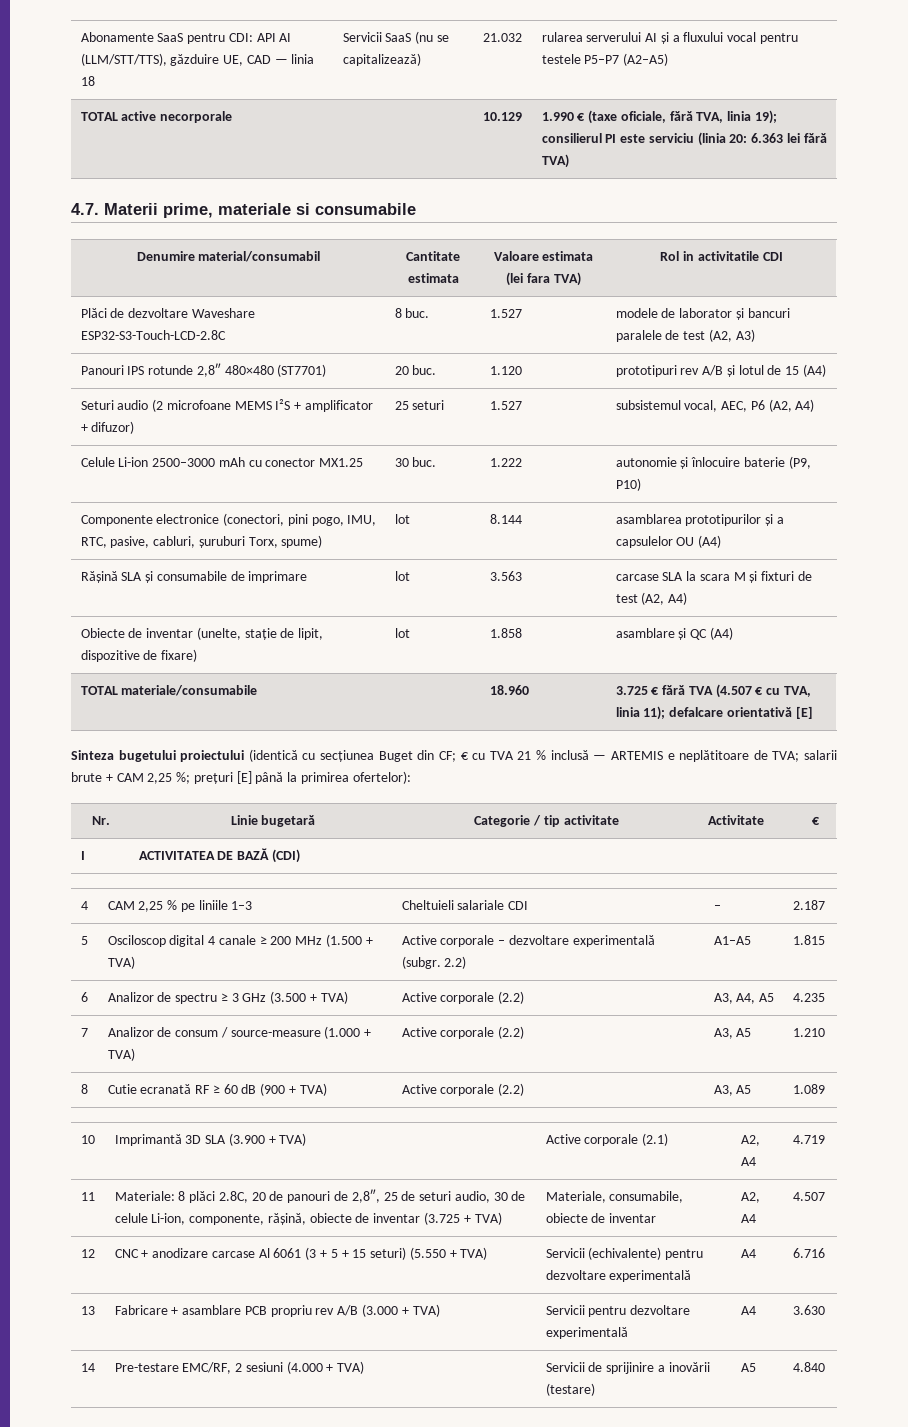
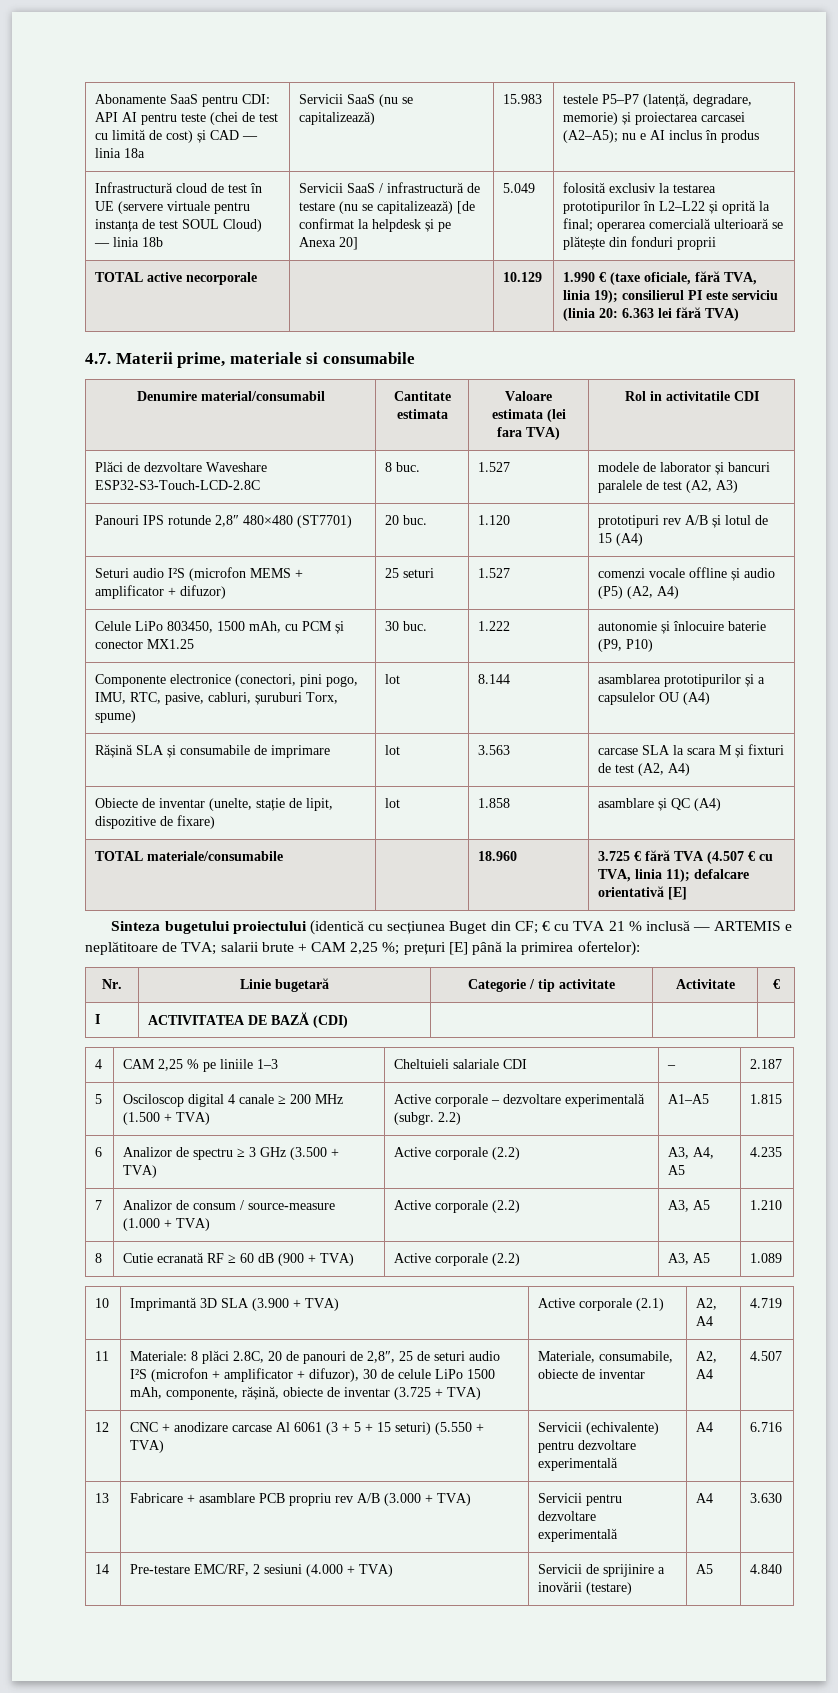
- Abonamente SaaS pentru CDI: API AI (LLM/STT/TTS), găzduire UE, CAD — linia 18
+ Abonamente SaaS pentru CDI: API AI pentru teste (chei de test cu limită de cost) și CAD — linia 18a
- 21.032 | rularea serverului AI și a fluxului vocal pentru testele P5–P7 (A2–A5)
+ 15.983 | testele P5–P7 (latență, degradare, memorie) și proiectarea carcasei (A2–A5); nu e AI inclus în produs
+ Infrastructură cloud de test în UE (servere virtuale pentru instanța de test SOUL Cloud) — linia 18b | Servicii SaaS / infrastructură de testare (nu se capitalizează) [de confirmat la helpdesk și pe Anexa 20] | 5.049 | folosită exclusiv la testarea prototipurilor în L2–L22 și oprită la final; operarea comercială ulterioară se plătește din fonduri proprii
- Seturi audio (2 microfoane MEMS I²S + amplificator + difuzor) | 25 seturi | 1.527 | subsistemul vocal, AEC, P6 (A2, A4)
- Celule Li-ion 2500–3000 mAh cu conector MX1.25 | 30 buc. | 1.222 | autonomie și înlocuire baterie (P9, P10)
+ Seturi audio I²S (microfon MEMS + amplificator + difuzor) | 25 seturi | 1.527 | comenzi vocale offline și audio (P5) (A2, A4)
+ Celule LiPo 803450, 1500 mAh, cu PCM și conector MX1.25 | 30 buc. | 1.222 | autonomie și înlocuire baterie (P9, P10)
- Materiale: 8 plăci 2.8C, 20 de panouri de 2,8″, 25 de seturi audio, 30 de celule Li-ion, componente, rășină, obiecte de inventar (3.725 + TVA)
+ Materiale: 8 plăci 2.8C, 20 de panouri de 2,8″, 25 de seturi audio I²S (microfon + amplificator + difuzor), 30 de celule LiPo 1500 mAh, componente, rășină, obiecte de inventar (3.725 + TVA)

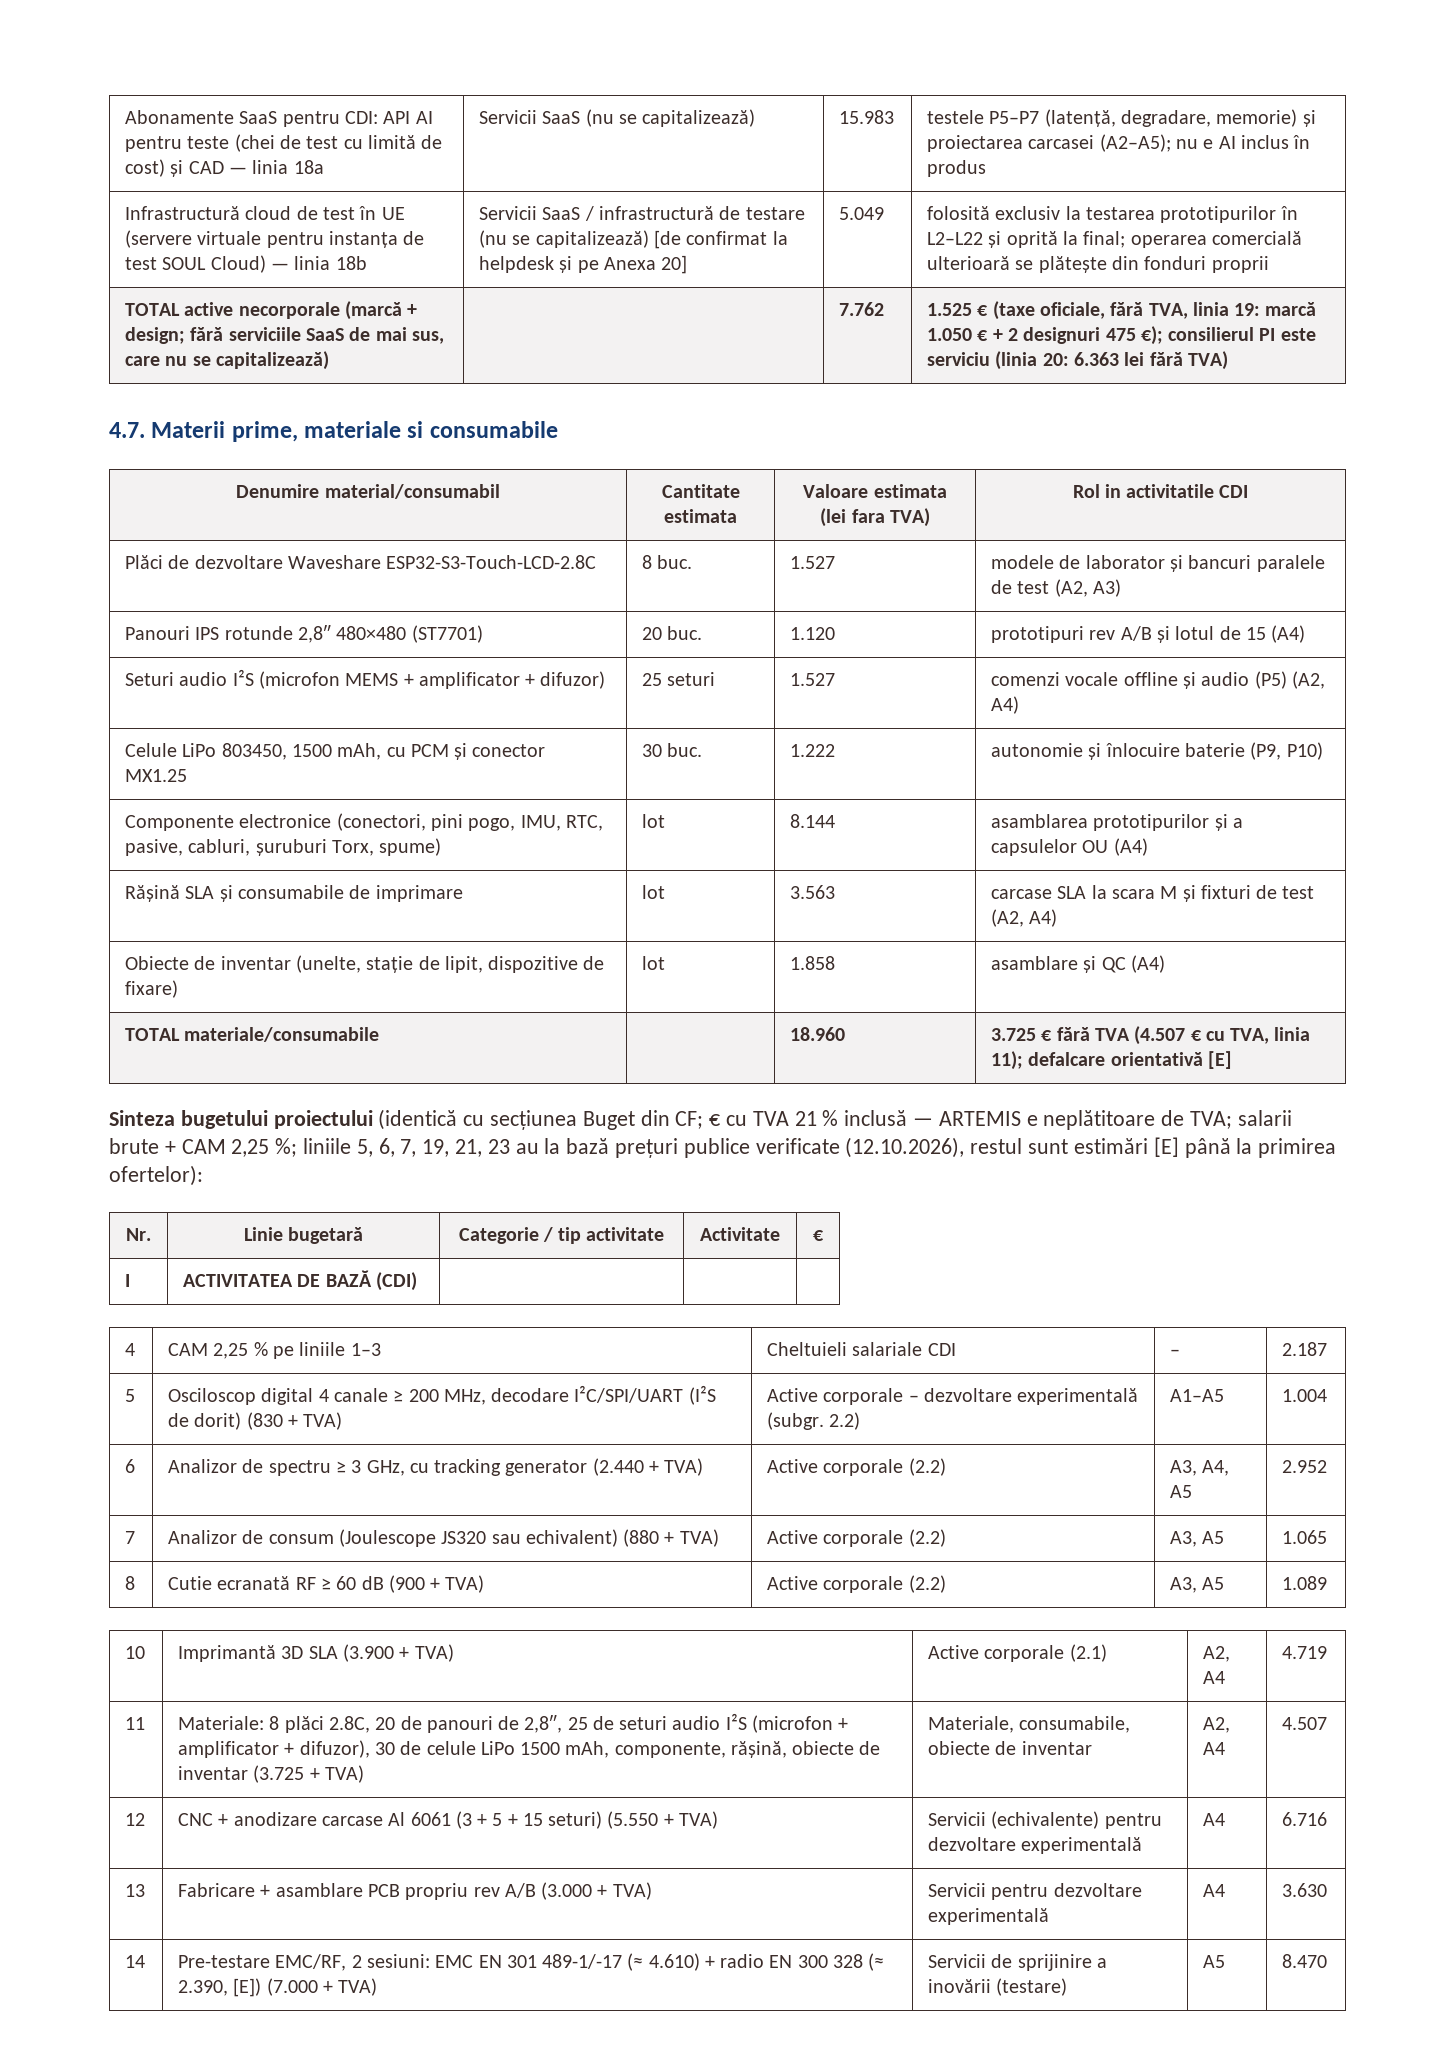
- TOTAL active necorporale | | 10.129 | 1.990 € (taxe oficiale, fără TVA, linia 19); consilierul PI este serviciu (linia 20: 6.363 lei fără TVA)
+ TOTAL active necorporale (marcă + design; fără serviciile SaaS de mai sus, care nu se capitalizează) | | 7.762 | 1.525 € (taxe oficiale, fără TVA, linia 19: marcă 1.050 € + 2 designuri 475 €); consilierul PI este serviciu (linia 20: 6.363 lei fără TVA)
- Sinteza bugetului proiectului (identică cu secțiunea Buget din CF; € cu TVA 21 % inclusă — ARTEMIS e neplătitoare de TVA; salarii brute + CAM 2,25 %; prețuri [E] până la primirea ofertelor):
+ Sinteza bugetului proiectului (identică cu secțiunea Buget din CF; € cu TVA 21 % inclusă — ARTEMIS e neplătitoare de TVA; salarii brute + CAM 2,25 %; liniile 5, 6, 7, 19, 21, 23 au la bază prețuri publice verificate (12.10.2026), restul sunt estimări [E] până la primirea ofertelor):
- 5 | Osciloscop digital 4 canale ≥ 200 MHz (1.500 + TVA) | Active corporale – dezvoltare experimentală (subgr. 2.2) | A1–A5 | 1.815
+ 5 | Osciloscop digital 4 canale ≥ 200 MHz, decodare I²C/SPI/UART (I²S de dorit) (830 + TVA) | Active corporale – dezvoltare experimentală (subgr. 2.2) | A1–A5 | 1.004
- 6 | Analizor de spectru ≥ 3 GHz (3.500 + TVA) | Active corporale (2.2) | A3, A4, A5 | 4.235
+ 6 | Analizor de spectru ≥ 3 GHz, cu tracking generator (2.440 + TVA) | Active corporale (2.2) | A3, A4, A5 | 2.952
- 7 | Analizor de consum / source-measure (1.000 + TVA) | Active corporale (2.2) | A3, A5 | 1.210
+ 7 | Analizor de consum (Joulescope JS320 sau echivalent) (880 + TVA) | Active corporale (2.2) | A3, A5 | 1.065
- 14 | Pre-testare EMC/RF, 2 sesiuni (4.000 + TVA) | Servicii de sprijinire a inovării (testare) | A5 | 4.840
+ 14 | Pre-testare EMC/RF, 2 sesiuni: EMC EN 301 489-1/-17 (≈ 4.610) + radio EN 300 328 (≈ 2.390, [E]) (7.000 + TVA) | Servicii de sprijinire a inovării (testare) | A5 | 8.470

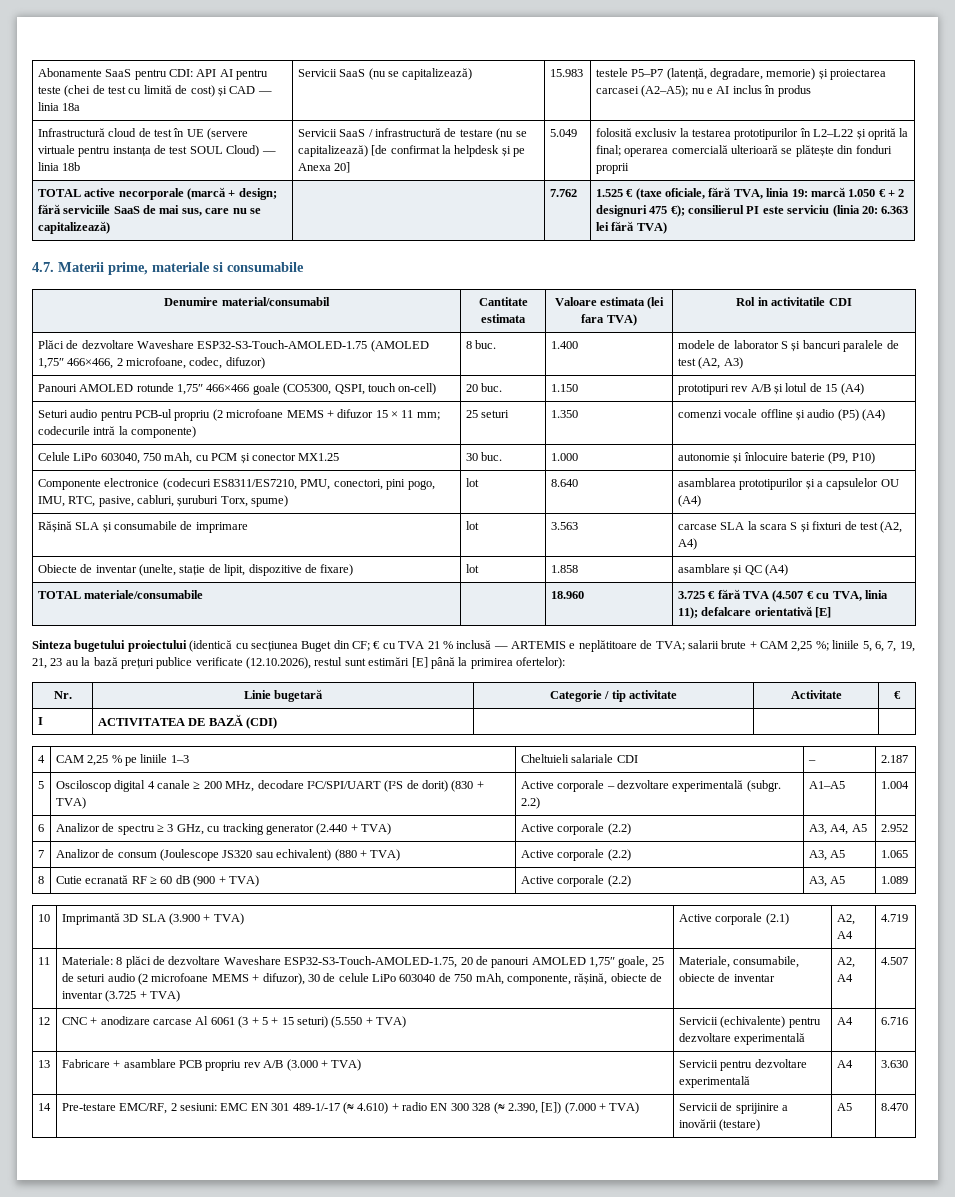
- Plăci de dezvoltare Waveshare ESP32-S3-Touch-LCD-2.8C | 8 buc. | 1.527 | modele de laborator și bancuri paralele de test (A2, A3)
+ Plăci de dezvoltare Waveshare ESP32-S3-Touch-AMOLED-1.75 (AMOLED 1,75″ 466×466, 2 microfoane, codec, difuzor) | 8 buc. | 1.400 | modele de laborator S și bancuri paralele de test (A2, A3)
- Panouri IPS rotunde 2,8″ 480×480 (ST7701) | 20 buc. | 1.120 | prototipuri rev A/B și lotul de 15 (A4)
+ Panouri AMOLED rotunde 1,75″ 466×466 goale (CO5300, QSPI, touch on-cell) | 20 buc. | 1.150 | prototipuri rev A/B și lotul de 15 (A4)
- Seturi audio I²S (microfon MEMS + amplificator + difuzor) | 25 seturi | 1.527 | comenzi vocale offline și audio (P5) (A2, A4)
+ Seturi audio pentru PCB-ul propriu (2 microfoane MEMS + difuzor 15 × 11 mm; codecurile intră la componente) | 25 seturi | 1.350 | comenzi vocale offline și audio (P5) (A4)
- Celule LiPo 803450, 1500 mAh, cu PCM și conector MX1.25 | 30 buc. | 1.222 | autonomie și înlocuire baterie (P9, P10)
+ Celule LiPo 603040, 750 mAh, cu PCM și conector MX1.25 | 30 buc. | 1.000 | autonomie și înlocuire baterie (P9, P10)
- Componente electronice (conectori, pini pogo, IMU, RTC, pasive, cabluri, șuruburi Torx, spume) | lot | 8.144 | asamblarea prototipurilor și a capsulelor OU (A4)
+ Componente electronice (codecuri ES8311/ES7210, PMU, conectori, pini pogo, IMU, RTC, pasive, cabluri, șuruburi Torx, spume) | lot | 8.640 | asamblarea prototipurilor și a capsulelor OU (A4)
- Rășină SLA și consumabile de imprimare | lot | 3.563 | carcase SLA la scara M și fixturi de test (A2, A4)
+ Rășină SLA și consumabile de imprimare | lot | 3.563 | carcase SLA la scara S și fixturi de test (A2, A4)
- Materiale: 8 plăci 2.8C, 20 de panouri de 2,8″, 25 de seturi audio I²S (microfon + amplificator + difuzor), 30 de celule LiPo 1500 mAh, componente, rășină, obiecte de inventar (3.725 + TVA)
+ Materiale: 8 plăci de dezvoltare Waveshare ESP32-S3-Touch-AMOLED-1.75, 20 de panouri AMOLED 1,75″ goale, 25 de seturi audio (2 microfoane MEMS + difuzor), 30 de celule LiPo 603040 de 750 mAh, componente, rășină, obiecte de inventar (3.725 + TVA)

